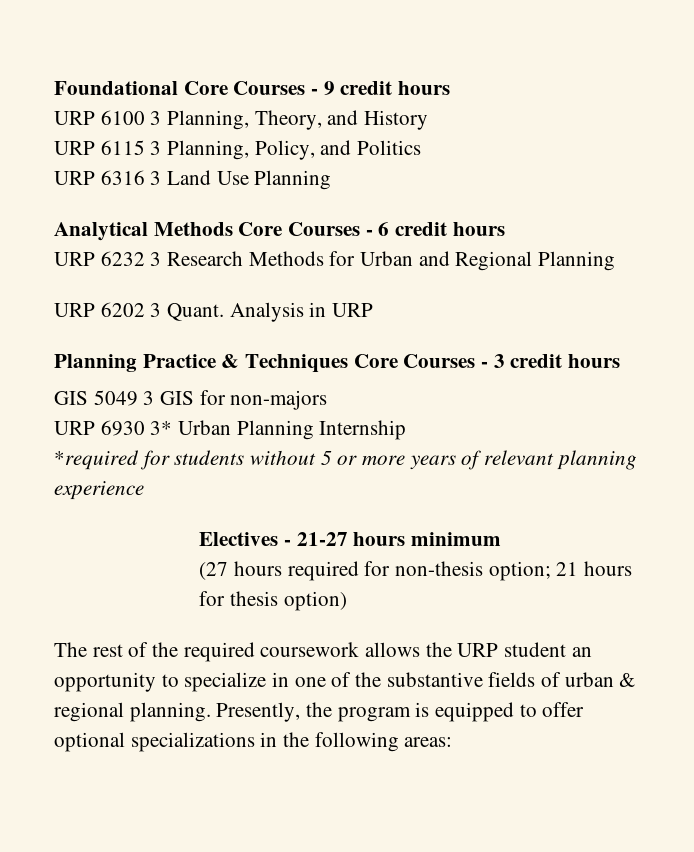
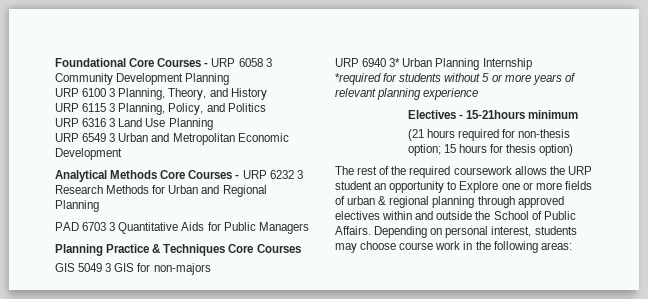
- Foundational Core Courses - 9 credit hours
+ Foundational Core Courses - URP 6058 3 Community Development Planning
+ URP 6549 3 Urban and Metropolitan Economic Development
- Analytical Methods Core Courses - 6 credit hours
- URP 6232 3 Research Methods for Urban and Regional Planning
+ Analytical Methods Core Courses - URP 6232 3 Research Methods for Urban and Regional Planning
- URP 6202 3 Quant. Analysis in URP
+ PAD 6703 3 Quantitative Aids for Public Managers
- Planning Practice & Techniques Core Courses - 3 credit hours
+ Planning Practice & Techniques Core Courses
- URP 6930 3* Urban Planning Internship
+ URP 6940 3* Urban Planning Internship
- Electives - 21-27 hours minimum
+ Electives - 15-21hours minimum
- (27 hours required for non-thesis option; 21 hours for thesis option)
+ (21 hours required for non-thesis option; 15 hours for thesis option)
- The rest of the required coursework allows the URP student an opportunity to specialize in one of the substantive fields of urban & regional planning. Presently, the program is equipped to offer optional specializations in the following areas:
+ The rest of the required coursework allows the URP student an opportunity to Explore one or more fields of urban & regional planning through approved electives within and outside the School of Public Affairs. Depending on personal interest, students may choose course work in the following areas:

